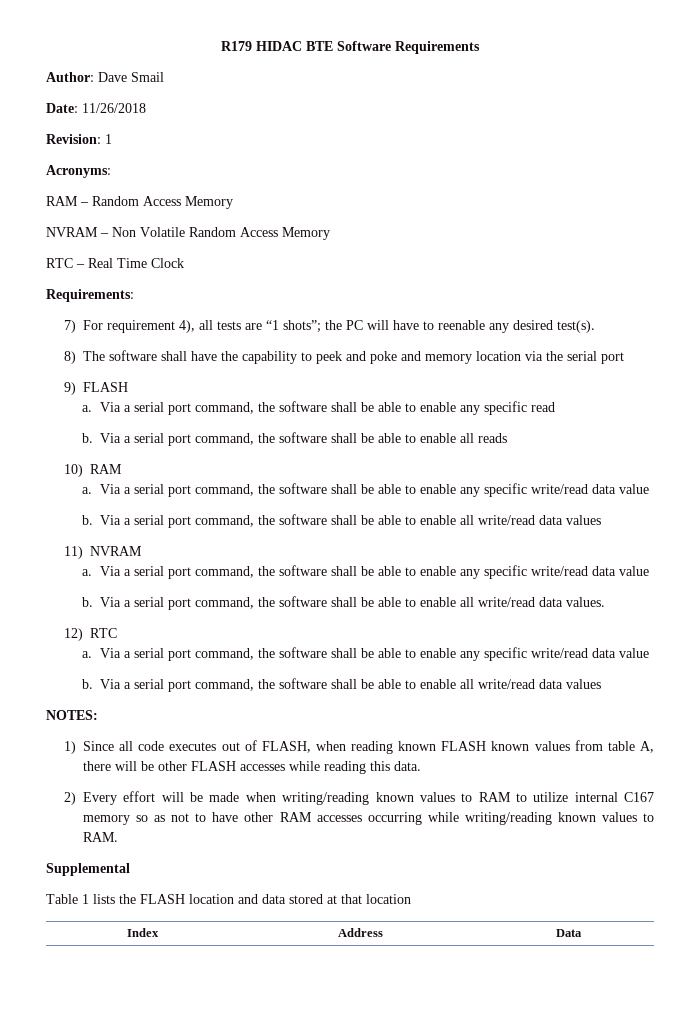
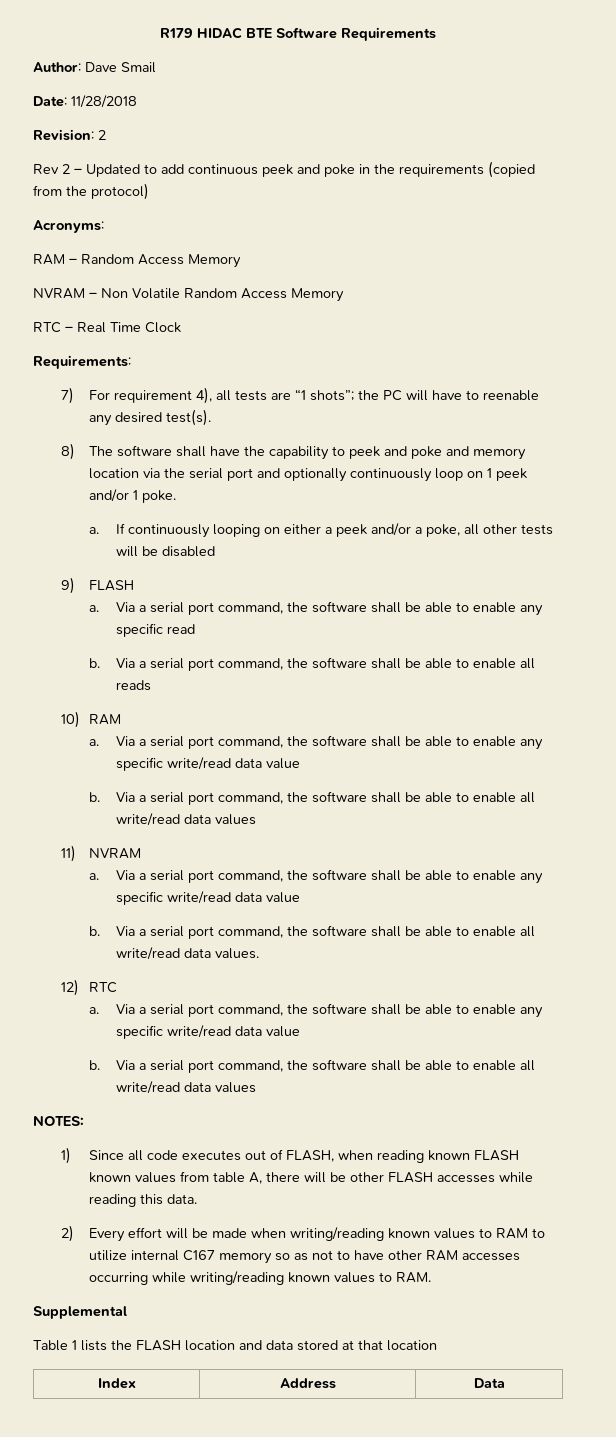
- Date: 11/26/2018
+ Date: 11/28/2018
- Revision: 1
+ Revision: 2
+ Rev 2 – Updated to add continuous peek and poke in the requirements (copied from the protocol)
- 8) The software shall have the capability to peek and poke and memory location via the serial port
+ 8) The software shall have the capability to peek and poke and memory location via the serial port and optionally continuously loop on 1 peek and/or 1 poke.
+ a. If continuously looping on either a peek and/or a poke, all other tests will be disabled

